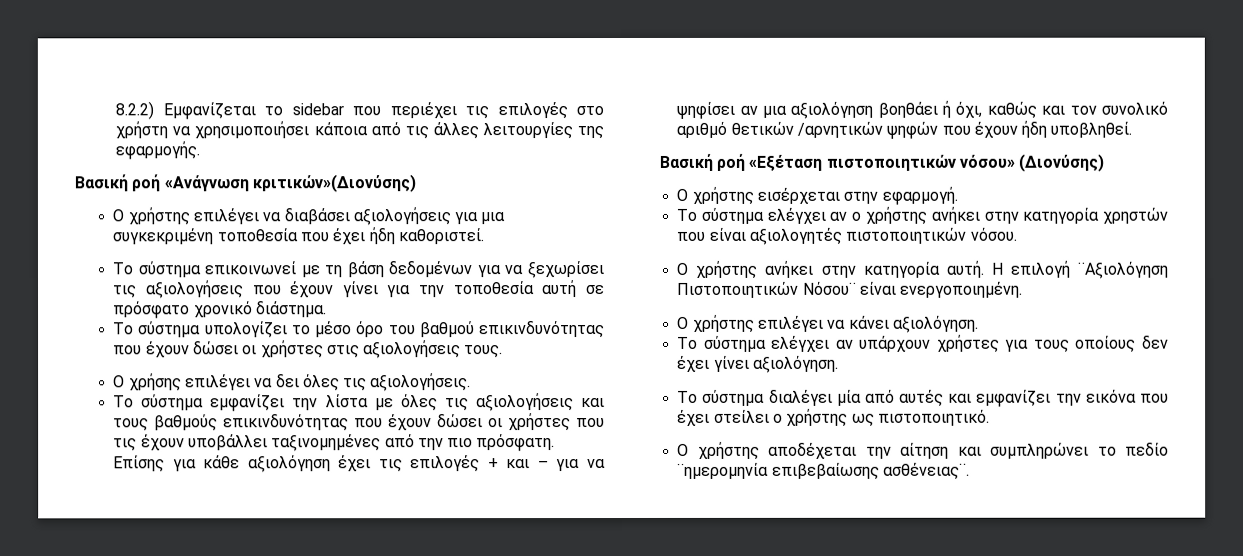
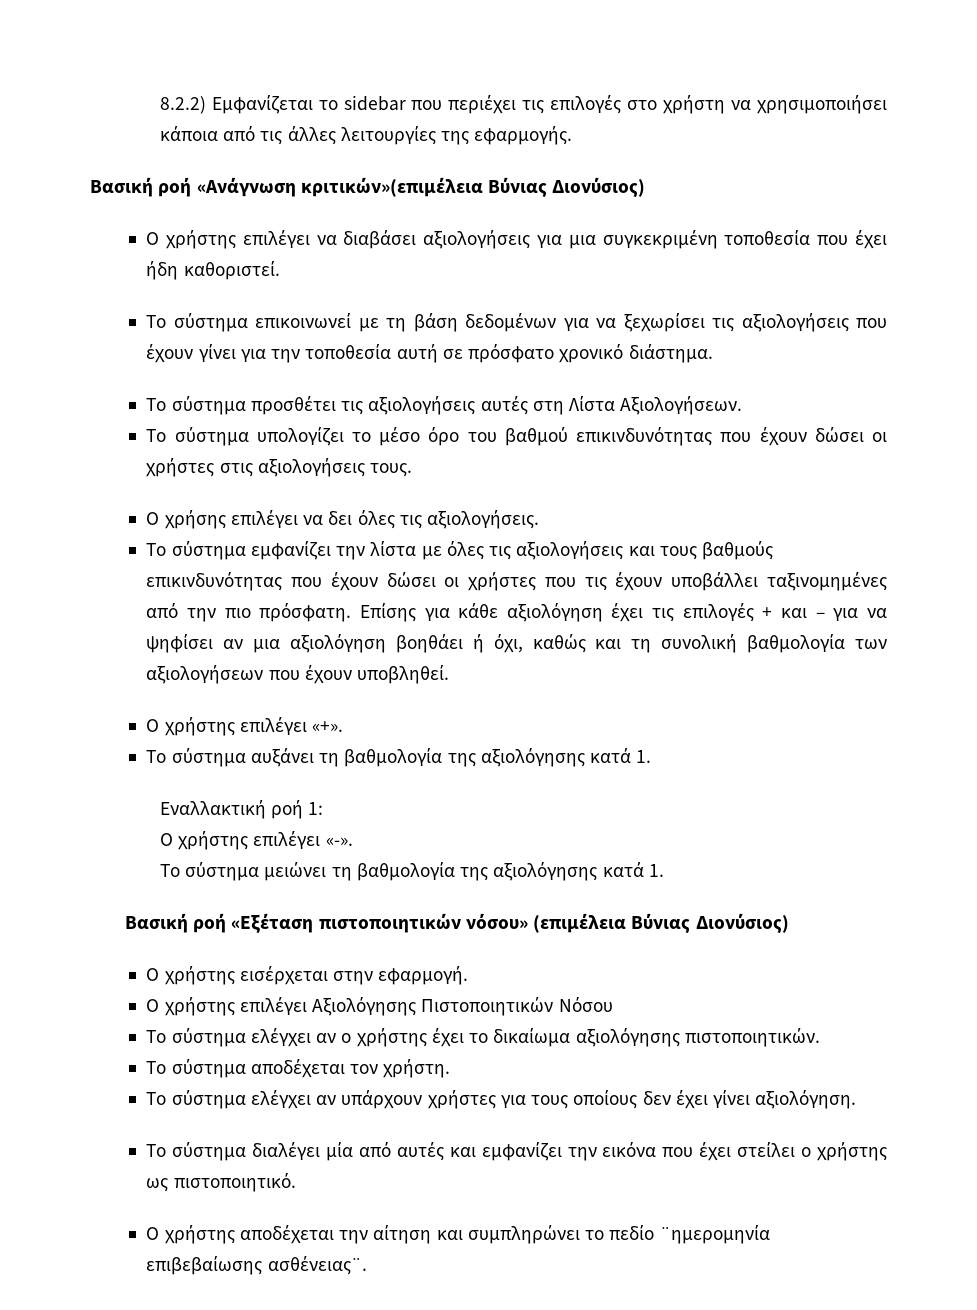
- Βασική ροή «Ανάγνωση κριτικών»(Διονύσης)
+ Βασική ροή «Ανάγνωση κριτικών»(επιμέλεια Βύνιας Διονύσιος)
+ Το σύστημα προσθέτει τις αξιολογήσεις αυτές στη Λίστα Αξιολογήσεων.
- Επίσης για κάθε αξιολόγηση έχει τις επιλογές + και – για να ψηφίσει αν μια αξιολόγηση βοηθάει ή όχι, καθώς και τον συνολικό αριθμό θετικών /αρνητικών ψηφών που έχουν ήδη υποβληθεί.
+ Επίσης για κάθε αξιολόγηση έχει τις επιλογές + και – για να ψηφίσει αν μια αξιολόγηση βοηθάει ή όχι, καθώς και τη συνολική βαθμολογία των αξιολογήσεων που έχουν υποβληθεί.
+ Ο χρήστης επιλέγει «+».
+ Το σύστημα αυξάνει τη βαθμολογία της αξιολόγησης κατά 1.
+ Εναλλακτική ροή 1:
+ Ο χρήστης επιλέγει «-».
+ Το σύστημα μειώνει τη βαθμολογία της αξιολόγησης κατά 1.
- Βασική ροή «Εξέταση πιστοποιητικών νόσου» (Διονύσης)
+ Βασική ροή «Εξέταση πιστοποιητικών νόσου» (επιμέλεια Βύνιας Διονύσιος)
+ Ο χρήστης επιλέγει Αξιολόγησης Πιστοποιητικών Νόσου
- Το σύστημα ελέγχει αν ο χρήστης ανήκει στην κατηγορία χρηστών που είναι αξιολογητές πιστοποιητικών νόσου.
- Ο χρήστης ανήκει στην κατηγορία αυτή. Η επιλογή ¨Αξιολόγηση Πιστοποιητικών Νόσου¨ είναι ενεργοποιημένη.
- Ο χρήστης επιλέγει να κάνει αξιολόγηση.
+ Το σύστημα ελέγχει αν ο χρήστης έχει το δικαίωμα αξιολόγησης πιστοποιητικών.
+ Το σύστημα αποδέχεται τον χρήστη.

